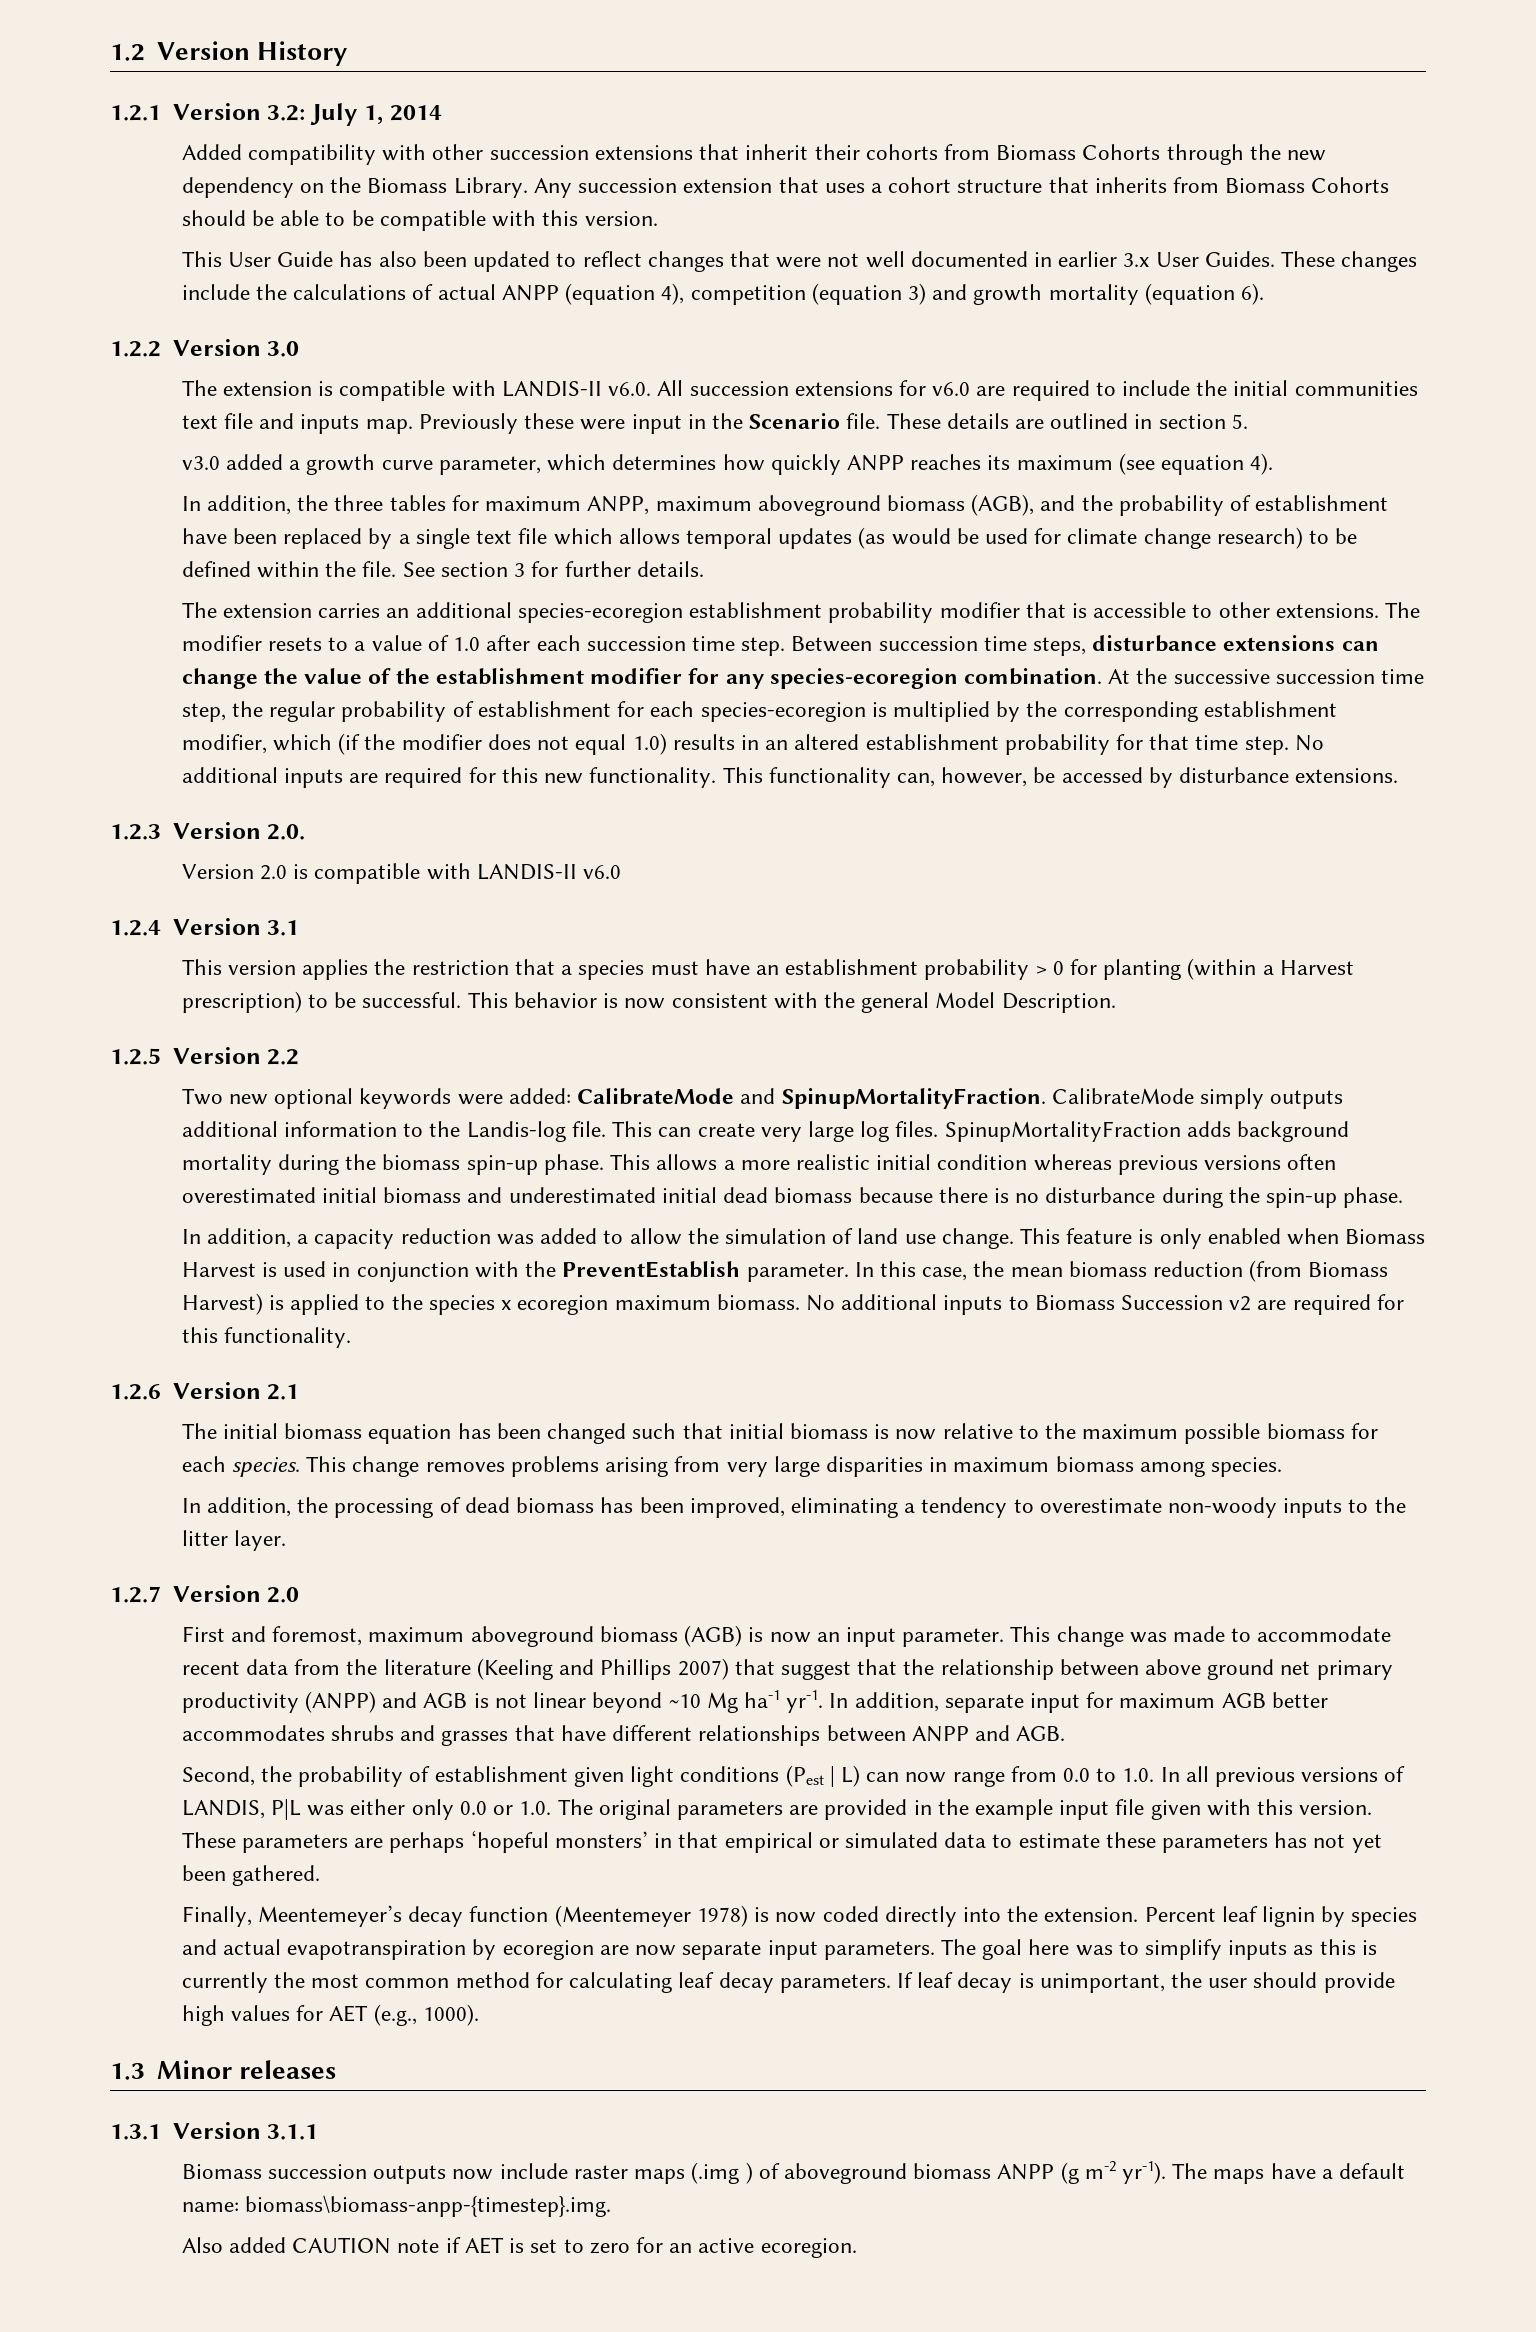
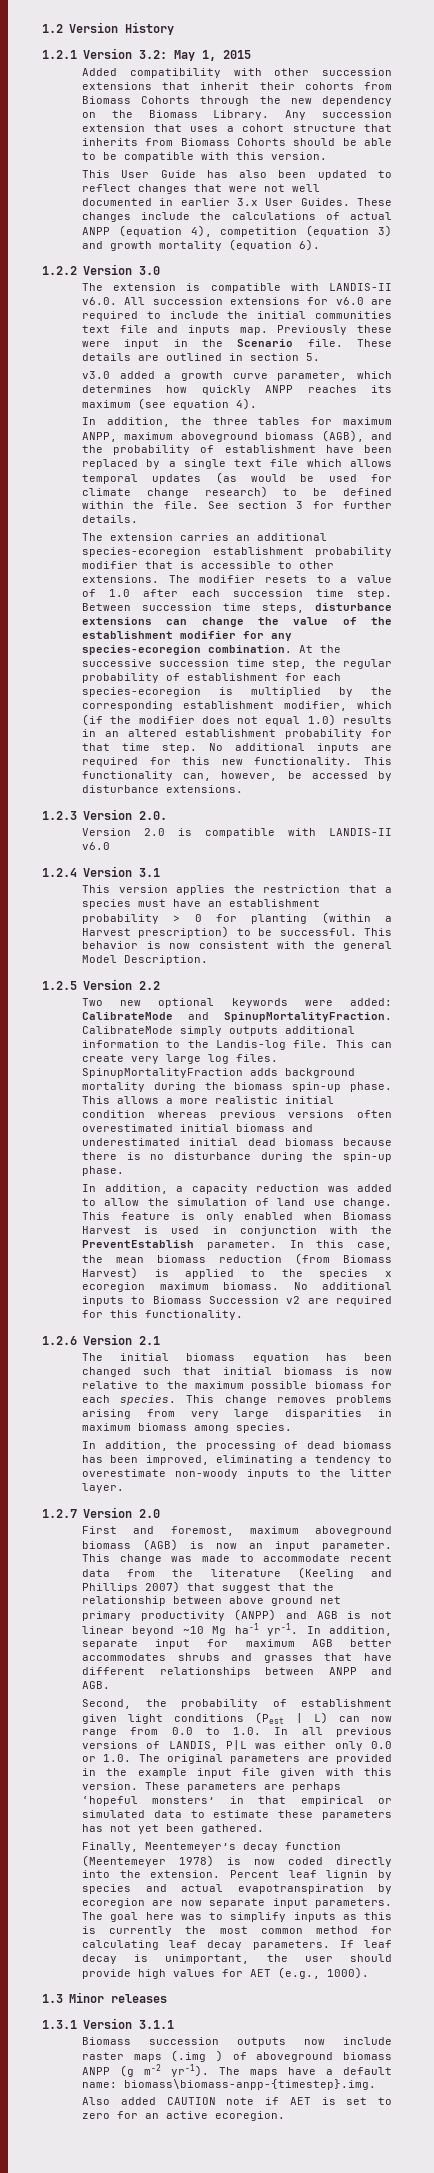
- 1.2.1 Version 3.2: July 1, 2014
+ 1.2.1 Version 3.2: May 1, 2015

